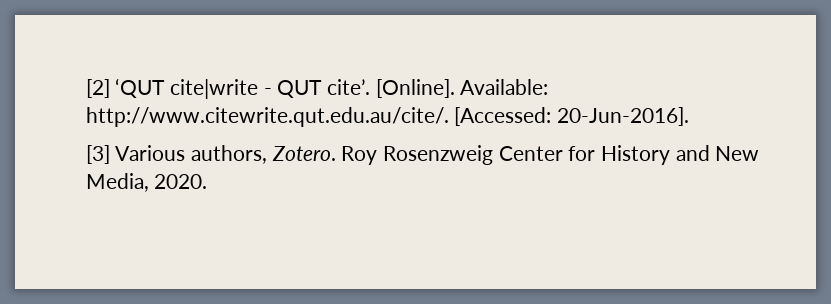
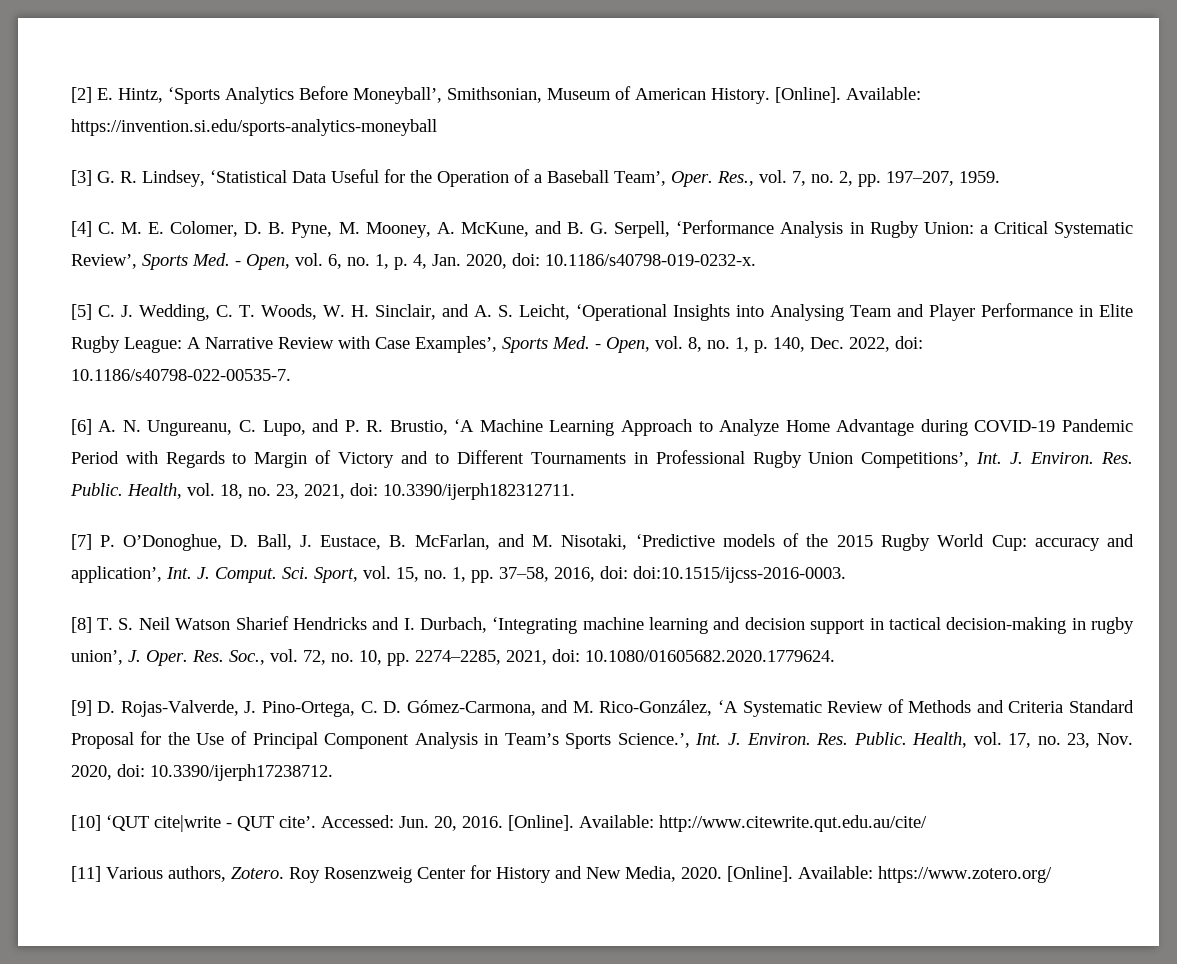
- [2] ‘QUT cite|write - QUT cite’.
+ [2] E. Hintz, ‘Sports Analytics Before Moneyball’, Smithsonian, Museum of American History. [Online]. Available: https://invention.si.edu/sports-analytics-moneyball
+ [3] G. R. Lindsey, ‘Statistical Data Useful for the Operation of a Baseball Team’, Oper. Res., vol. 7, no. 2, pp. 197–207, 1959.
+ [4] C. M. E. Colomer, D. B. Pyne, M. Mooney, A. McKune, and B. G. Serpell, ‘Performance Analysis in Rugby Union: a Critical Systematic Review’, Sports Med. - Open, vol. 6, no. 1, p. 4, Jan. 2020, doi: 10.1186/s40798-019-0232-x.
+ [5] C. J. Wedding, C. T. Woods, W. H. Sinclair, and A. S. Leicht, ‘Operational Insights into Analysing Team and Player Performance in Elite Rugby League: A Narrative Review with Case Examples’, Sports Med. - Open, vol. 8, no. 1, p. 140, Dec. 2022, doi: 10.1186/s40798-022-00535-7.
+ [6] A. N. Ungureanu, C. Lupo, and P. R. Brustio, ‘A Machine Learning Approach to Analyze Home Advantage during COVID-19 Pandemic Period with Regards to Margin of Victory and to Different Tournaments in Professional Rugby Union Competitions’, Int. J. Environ. Res. Public. Health, vol. 18, no. 23, 2021, doi: 10.3390/ijerph182312711.
+ [7] P. O’Donoghue, D. Ball, J. Eustace, B. McFarlan, and M. Nisotaki, ‘Predictive models of the 2015 Rugby World Cup: accuracy and application’, Int. J. Comput. Sci. Sport, vol. 15, no. 1, pp. 37–58, 2016, doi: doi:10.1515/ijcss-2016-0003.
+ [8] T. S. Neil Watson Sharief Hendricks and I. Durbach, ‘Integrating machine learning and decision support in tactical decision-making in rugby union’, J. Oper. Res. Soc., vol. 72, no. 10, pp. 2274–2285, 2021, doi: 10.1080/01605682.2020.1779624.
+ [9] D. Rojas-Valverde, J. Pino-Ortega, C. D. Gómez-Carmona, and M. Rico-González, ‘A Systematic Review of Methods and Criteria Standard Proposal for the Use of Principal Component Analysis in Team’s Sports Science.’, Int. J. Environ. Res. Public. Health, vol. 17, no. 23, Nov. 2020, doi: 10.3390/ijerph17238712.
+ [10] ‘QUT cite|write - QUT cite’.
- [Online]. Available: http://www.citewrite.qut.edu.au/cite/. [Accessed: 20-Jun-2016].
- [3] Various authors, Zotero.
+ Accessed: Jun. 20, 2016. [Online]. Available: http://www.citewrite.qut.edu.au/cite/
+ [11] Various authors, Zotero.
+ [Online]. Available: https://www.zotero.org/

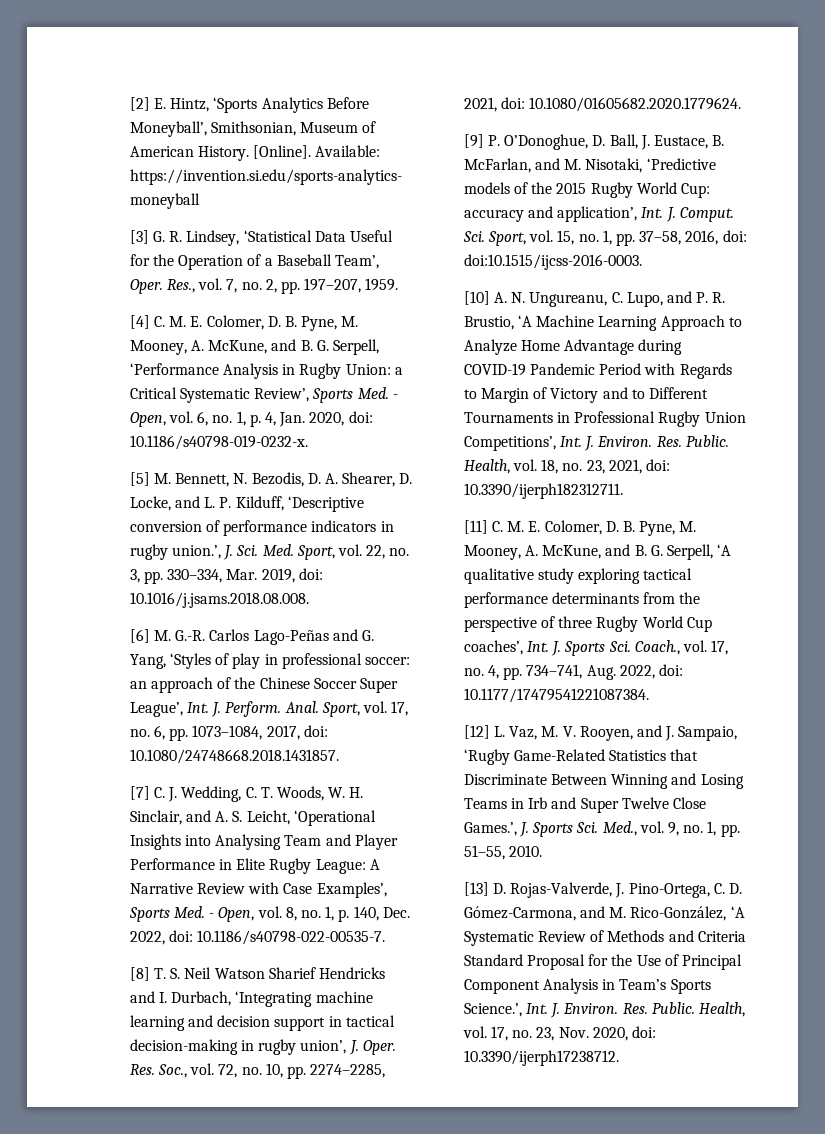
- [5] C. J. Wedding, C. T. Woods, W. H. Sinclair, and A. S. Leicht, ‘Operational Insights into Analysing Team and Player Performance in Elite Rugby League: A Narrative Review with Case Examples’, Sports Med. - Open, vol. 8, no. 1, p. 140, Dec. 2022, doi: 10.1186/s40798-022-00535-7.
+ [5] M. Bennett, N. Bezodis, D. A. Shearer, D. Locke, and L. P. Kilduff, ‘Descriptive conversion of performance indicators in rugby union.’, J. Sci. Med. Sport, vol. 22, no. 3, pp. 330–334, Mar. 2019, doi: 10.1016/j.jsams.2018.08.008.
+ [6] M. G.-R. Carlos Lago-Peñas and G. Yang, ‘Styles of play in professional soccer: an approach of the Chinese Soccer Super League’, Int. J. Perform. Anal. Sport, vol. 17, no. 6, pp. 1073–1084, 2017, doi: 10.1080/24748668.2018.1431857.
+ [7] C. J. Wedding, C. T. Woods, W. H. Sinclair, and A. S. Leicht, ‘Operational Insights into Analysing Team and Player Performance in Elite Rugby League: A Narrative Review with Case Examples’, Sports Med. - Open, vol. 8, no. 1, p. 140, Dec. 2022, doi: 10.1186/s40798-022-00535-7.
- [6] A. N. Ungureanu, C. Lupo, and P. R. Brustio, ‘A Machine Learning Approach to Analyze Home Advantage during COVID-19 Pandemic Period with Regards to Margin of Victory and to Different Tournaments in Professional Rugby Union Competitions’, Int. J. Environ.
+ [8] T. S. Neil Watson Sharief Hendricks and I. Durbach, ‘Integrating machine learning and decision support in tactical decision-making in rugby union’, J. Oper. Res. Soc., vol. 72, no. 10, pp. 2274–2285, 2021, doi: 10.1080/01605682.2020.1779624.
+ [9] P. O’Donoghue, D. Ball, J. Eustace, B. McFarlan, and M. Nisotaki, ‘Predictive models of the 2015 Rugby World Cup: accuracy and application’, Int. J. Comput. Sci. Sport, vol. 15, no. 1, pp. 37–58, 2016, doi: doi:10.1515/ijcss-2016-0003.
+ [10] A. N. Ungureanu, C. Lupo, and P. R. Brustio, ‘A Machine Learning Approach to Analyze Home Advantage during COVID-19 Pandemic Period with Regards to Margin of Victory and to Different Tournaments in Professional Rugby Union Competitions’, Int. J. Environ.
- [7] P. O’Donoghue, D. Ball, J. Eustace, B. McFarlan, and M. Nisotaki, ‘Predictive models of the 2015 Rugby World Cup: accuracy and application’, Int. J. Comput. Sci. Sport, vol. 15, no. 1, pp. 37–58, 2016, doi: doi:10.1515/ijcss-2016-0003.
- [8] T. S. Neil Watson Sharief Hendricks and I. Durbach, ‘Integrating machine learning and decision support in tactical decision-making in rugby union’, J. Oper. Res. Soc., vol. 72, no. 10, pp. 2274–2285, 2021, doi: 10.1080/01605682.2020.1779624.
- [9] D. Rojas-Valverde, J. Pino-Ortega, C. D. Gómez-Carmona, and M. Rico-González, ‘A Systematic Review of Methods and Criteria Standard Proposal for the Use of Principal Component Analysis in Team’s Sports Science.’, Int. J. Environ.
+ [11] C. M. E. Colomer, D. B. Pyne, M. Mooney, A. McKune, and B. G. Serpell, ‘A qualitative study exploring tactical performance determinants from the perspective of three Rugby World Cup coaches’, Int. J. Sports Sci. Coach., vol. 17, no. 4, pp. 734–741, Aug. 2022, doi: 10.1177/17479541221087384.
+ [12] L. Vaz, M. V. Rooyen, and J. Sampaio, ‘Rugby Game-Related Statistics that Discriminate Between Winning and Losing Teams in Irb and Super Twelve Close Games.’, J. Sports Sci. Med., vol. 9, no. 1, pp. 51–55, 2010.
+ [13] D. Rojas-Valverde, J. Pino-Ortega, C. D. Gómez-Carmona, and M. Rico-González, ‘A Systematic Review of Methods and Criteria Standard Proposal for the Use of Principal Component Analysis in Team’s Sports Science.’, Int. J. Environ.
- [10] ‘QUT cite|write - QUT cite’. Accessed: Jun. 20, 2016. [Online]. Available: http://www.citewrite.qut.edu.au/cite/
- [11] Various authors, Zotero. Roy Rosenzweig Center for History and New Media, 2020. [Online]. Available: https://www.zotero.org/

